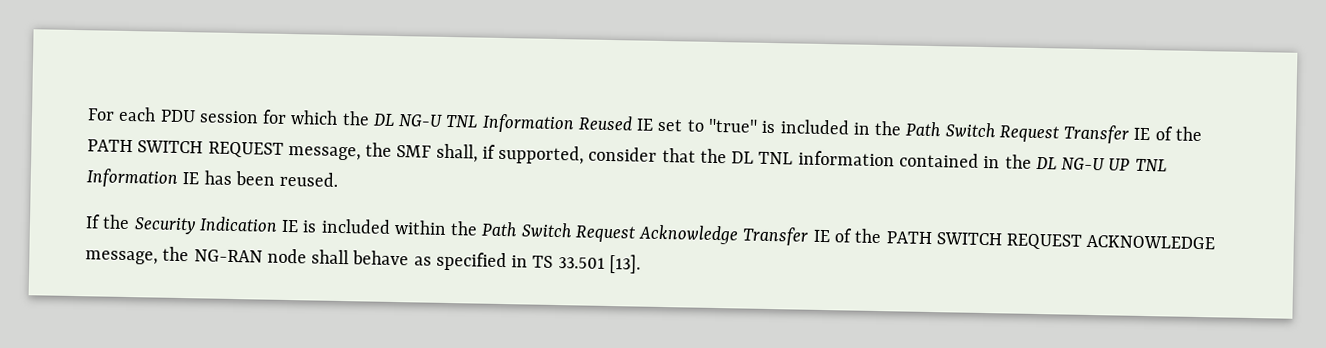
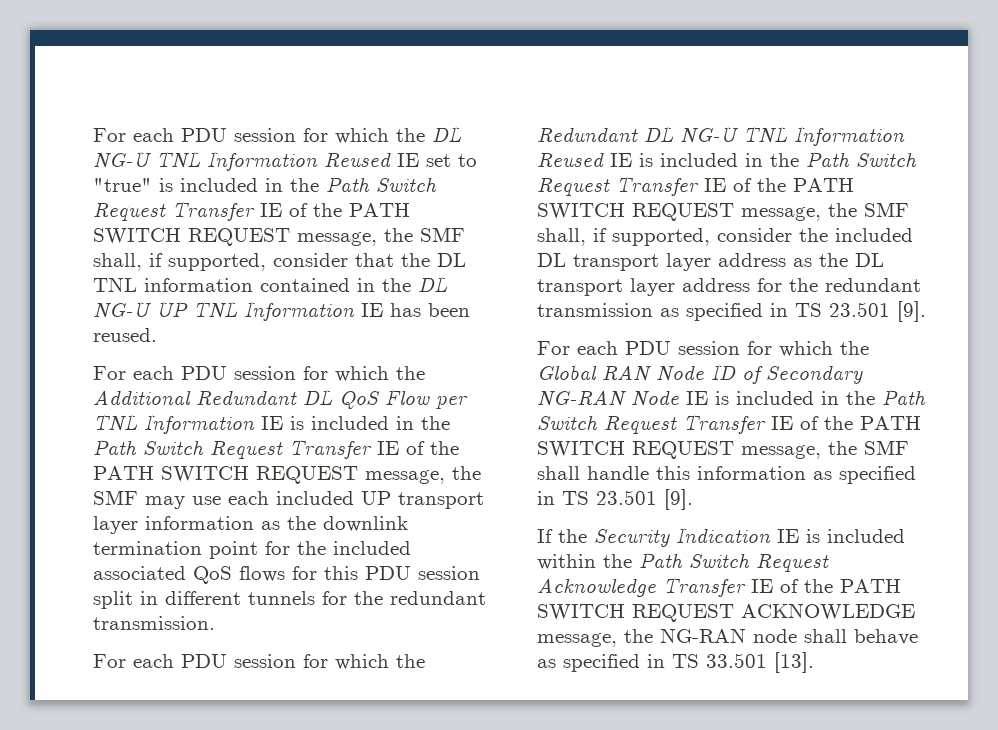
+ For each PDU session for which the Additional Redundant DL QoS Flow per TNL Information IE is included in the Path Switch Request Transfer IE of the PATH SWITCH REQUEST message, the SMF may use each included UP transport layer information as the downlink termination point for the included associated QoS flows for this PDU session split in different tunnels for the redundant transmission.
+ For each PDU session for which the Redundant DL NG-U TNL Information Reused IE is included in the Path Switch Request Transfer IE of the PATH SWITCH REQUEST message, the SMF shall, if supported, consider the included DL transport layer address as the DL transport layer address for the redundant transmission as specified in TS 23.501 [9].
+ For each PDU session for which the Global RAN Node ID of Secondary NG-RAN Node IE is included in the Path Switch Request Transfer IE of the PATH SWITCH REQUEST message, the SMF shall handle this information as specified in TS 23.501 [9].

